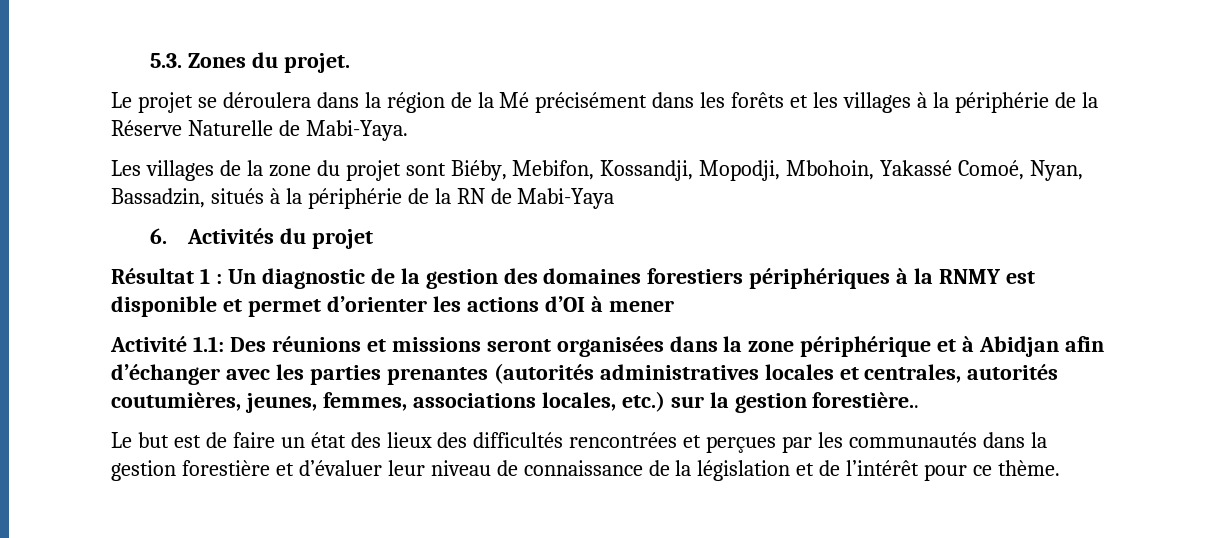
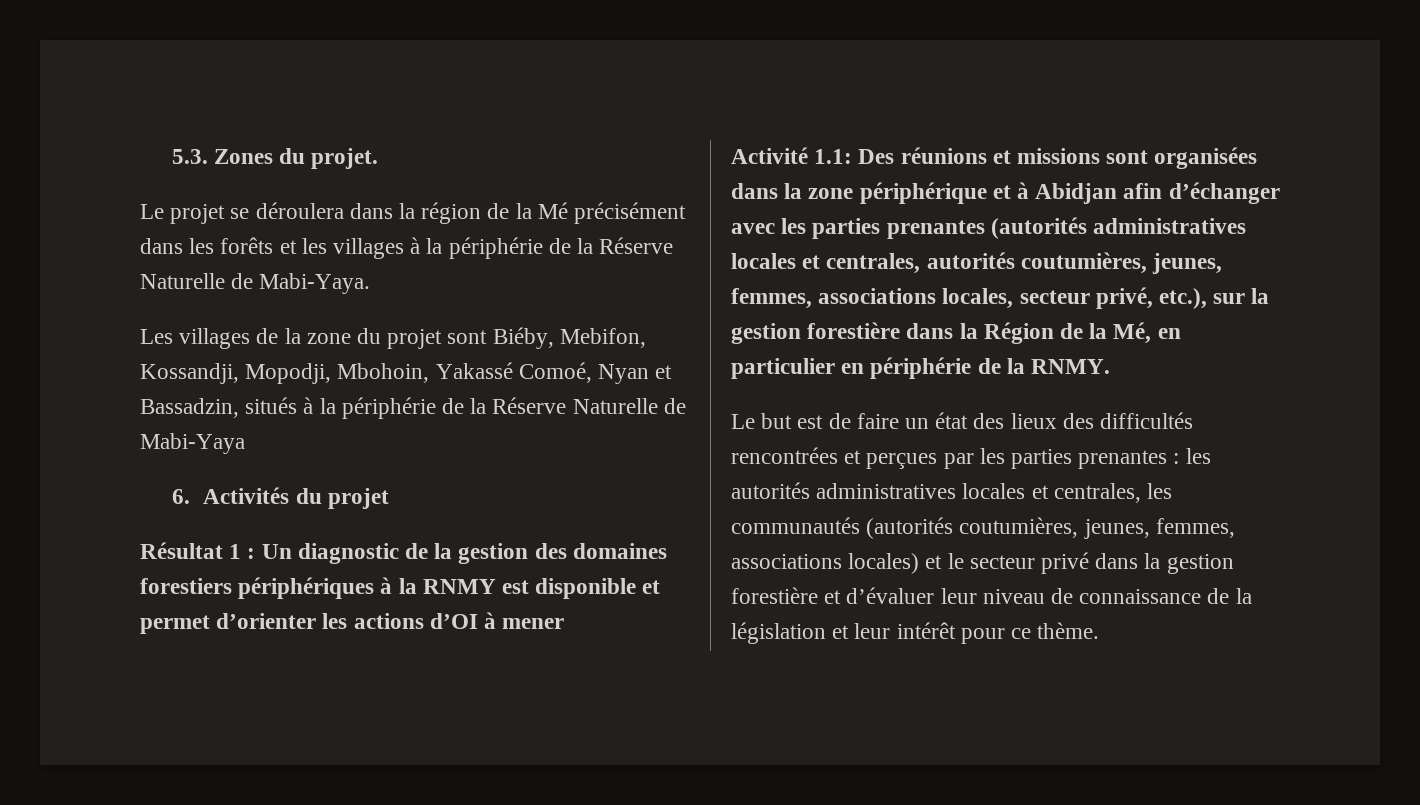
- Les villages de la zone du projet sont Biéby, Mebifon, Kossandji, Mopodji, Mbohoin, Yakassé Comoé, Nyan, Bassadzin, situés à la périphérie de la RN de Mabi-Yaya
+ Les villages de la zone du projet sont Biéby, Mebifon, Kossandji, Mopodji, Mbohoin, Yakassé Comoé, Nyan et Bassadzin, situés à la périphérie de la Réserve Naturelle de Mabi-Yaya
- Activité 1.1: Des réunions et missions seront organisées dans la zone périphérique et à Abidjan afin d’échanger avec les parties prenantes (autorités administratives locales et centrales, autorités coutumières, jeunes, femmes, associations locales, etc.) sur la gestion forestière..
+ Activité 1.1: Des réunions et missions sont organisées dans la zone périphérique et à Abidjan afin d’échanger avec les parties prenantes (autorités administratives locales et centrales, autorités coutumières, jeunes, femmes, associations locales, secteur privé, etc.), sur la gestion forestière dans la Région de la Mé, en particulier en périphérie de la RNMY.
- Le but est de faire un état des lieux des difficultés rencontrées et perçues par les communautés dans la gestion forestière et d’évaluer leur niveau de connaissance de la législation et de l’intérêt pour ce thème.
+ Le but est de faire un état des lieux des difficultés rencontrées et perçues par les parties prenantes : les autorités administratives locales et centrales, les communautés (autorités coutumières, jeunes, femmes, associations locales) et le secteur privé dans la gestion forestière et d’évaluer leur niveau de connaissance de la législation et leur intérêt pour ce thème.

